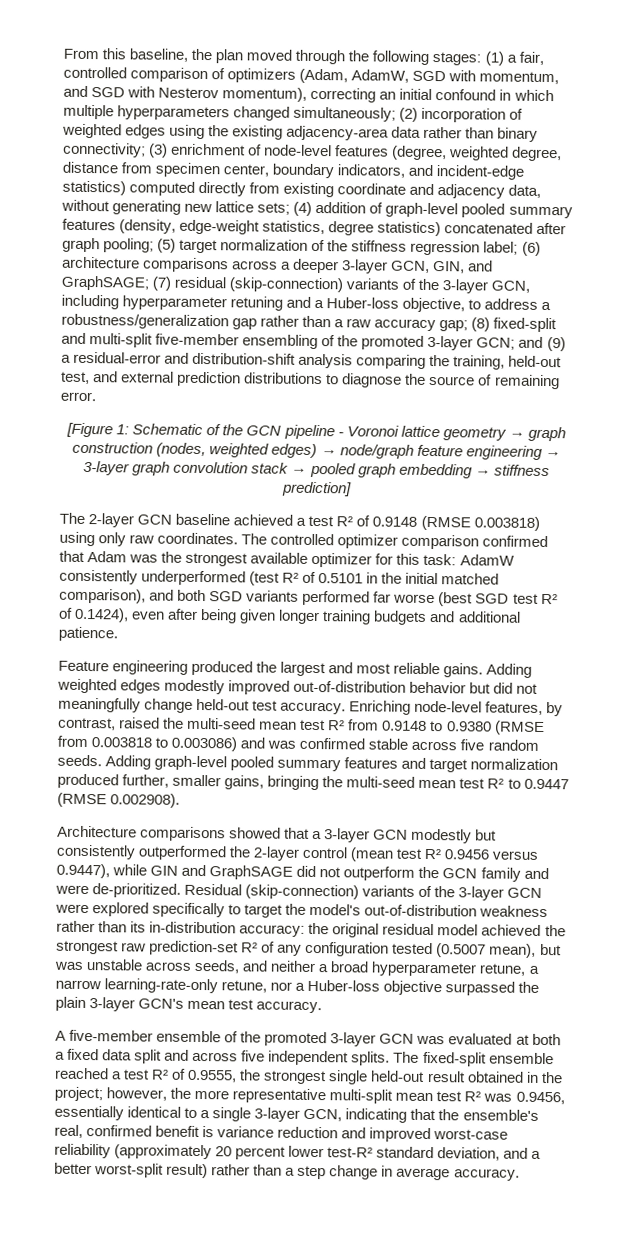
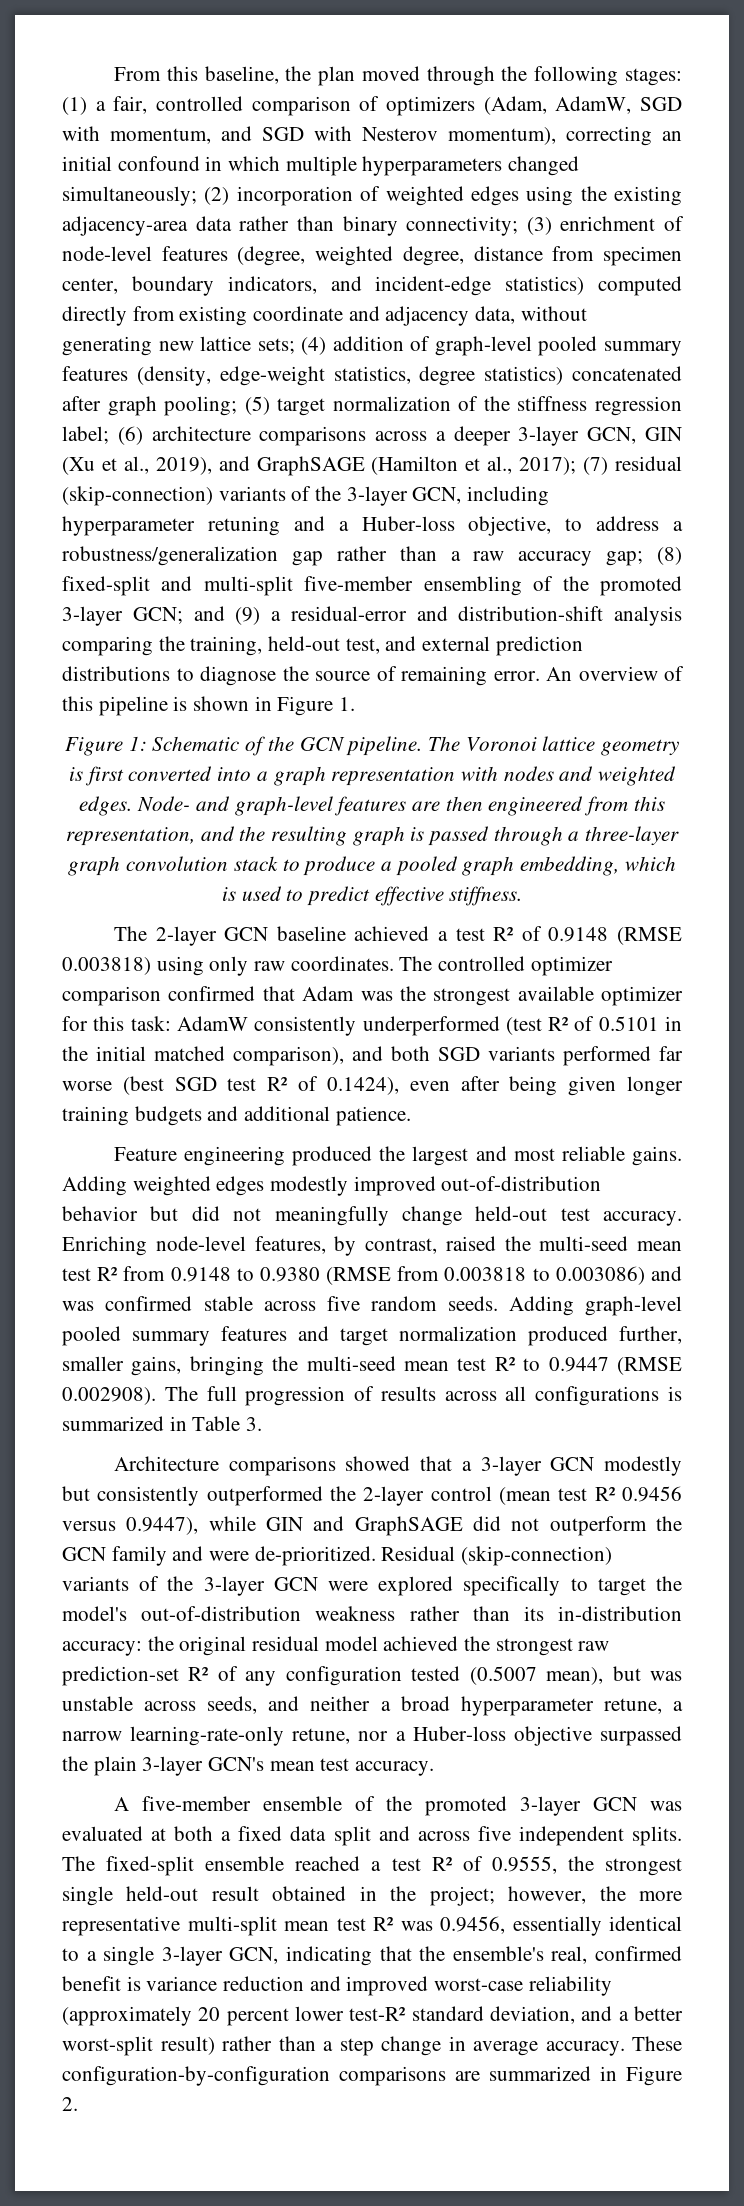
- (6) architecture comparisons across a deeper 3-layer GCN, GIN, and GraphSAGE;
+ (6) architecture comparisons across a deeper 3-layer GCN, GIN (Xu et al., 2019), and GraphSAGE (Hamilton et al., 2017);
- and (9) a residual-error and distribution-shift analysis comparing the training, held-out test, and external prediction distributions to diagnose the source of remaining error.
- [Figure 1:
+ and (9) a residual-error and distribution-shift analysis comparing the training, held-out test, and external prediction distributions to diagnose the source of remaining error. An overview of this pipeline is shown in Figure 1.
+ Figure 1:
- Schematic of the GCN pipeline - Voronoi lattice geometry → graph construction (nodes, weighted edges) → node/graph feature engineering → 3-layer graph convolution stack → pooled graph embedding → stiffness prediction]
+ Schematic of the GCN pipeline. The Voronoi lattice geometry is first converted into a graph representation with nodes and weighted edges. Node- and graph-level features are then engineered from this representation, and the resulting graph is passed through a three-layer graph convolution stack to produce a pooled graph embedding, which is used to predict effective stiffness.
- Adding graph-level pooled summary features and target normalization produced further, smaller gains, bringing the multi-seed mean test R² to 0.9447 (RMSE 0.002908).
+ Adding graph-level pooled summary features and target normalization produced further, smaller gains, bringing the multi-seed mean test R² to 0.9447 (RMSE 0.002908). The full progression of results across all configurations is summarized in Table 3.
+ These configuration-by-configuration comparisons are summarized in Figure 2.

